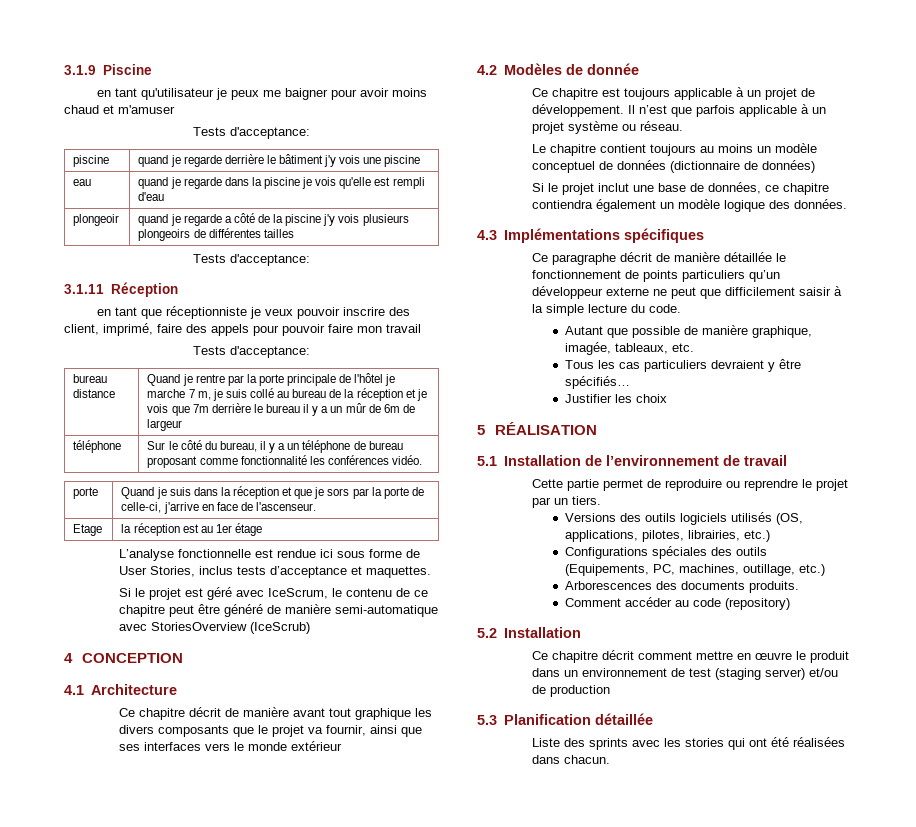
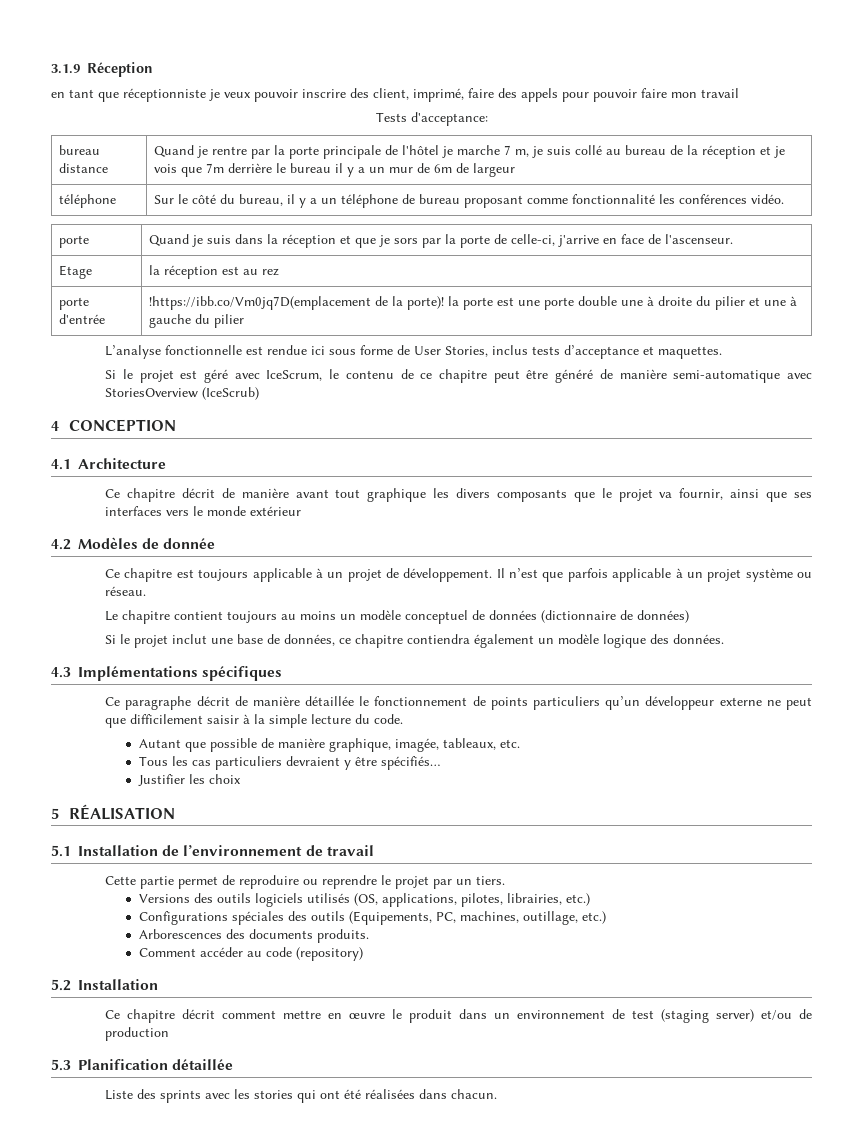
- 3.1.9 Piscine
- en tant qu'utilisateur je peux me baigner pour avoir moins chaud et m'amuser
- Tests d'acceptance:
- piscine | quand je regarde derrière le bâtiment j'y vois une piscine
- eau | quand je regarde dans la piscine je vois qu'elle est rempli d'eau
- plongeoir | quand je regarde a côté de la piscine j'y vois plusieurs plongeoirs de différentes tailles
- Tests d'acceptance:
- 3.1.11 Réception
+ 3.1.9 Réception
- bureau distance | Quand je rentre par la porte principale de l'hôtel je marche 7 m, je suis collé au bureau de la réception et je vois que 7m derrière le bureau il y a un mûr de 6m de largeur
+ bureau distance | Quand je rentre par la porte principale de l'hôtel je marche 7 m, je suis collé au bureau de la réception et je vois que 7m derrière le bureau il y a un mur de 6m de largeur
- Etage | la réception est au 1er étage
+ Etage | la réception est au rez
+ porte d'entrée | !https://ibb.co/Vm0jq7D(emplacement de la porte)! la porte est une porte double une à droite du pilier et une à gauche du pilier

